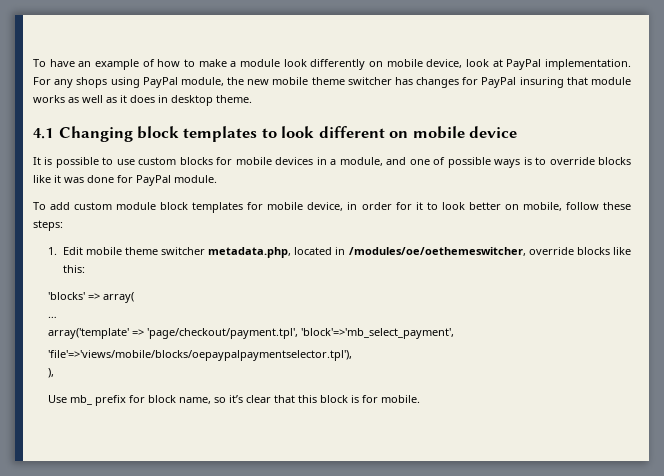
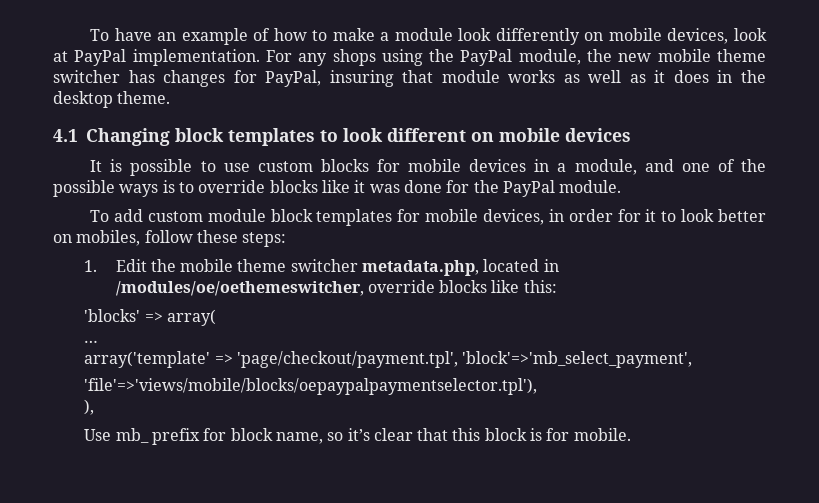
- To have an example of how to make a module look differently on mobile device, look at PayPal implementation.
+ To have an example of how to make a module look differently on mobile devices, look at PayPal implementation.
- For any shops using PayPal module, the new mobile theme switcher has changes for PayPal insuring that module works as well as it does in desktop theme.
+ For any shops using the PayPal module, the new mobile theme switcher has changes for PayPal, insuring that module works as well as it does in the desktop theme.
- 4.1 Changing block templates to look different on mobile device
+ 4.1 Changing block templates to look different on mobile devices
- It is possible to use custom blocks for mobile devices in a module, and one of possible ways is to override blocks like it was done for PayPal module.
+ It is possible to use custom blocks for mobile devices in a module, and one of the possible ways is to override blocks like it was done for the PayPal module.
- To add custom module block templates for mobile device, in order for it to look better on mobile, follow these steps:
+ To add custom module block templates for mobile devices, in order for it to look better on mobiles, follow these steps:
- 1. Edit mobile theme switcher metadata.php, located in /modules/oe/oethemeswitcher, override blocks like this:
+ 1. Edit the mobile theme switcher metadata.php, located in /modules/oe/oethemeswitcher, override blocks like this:

